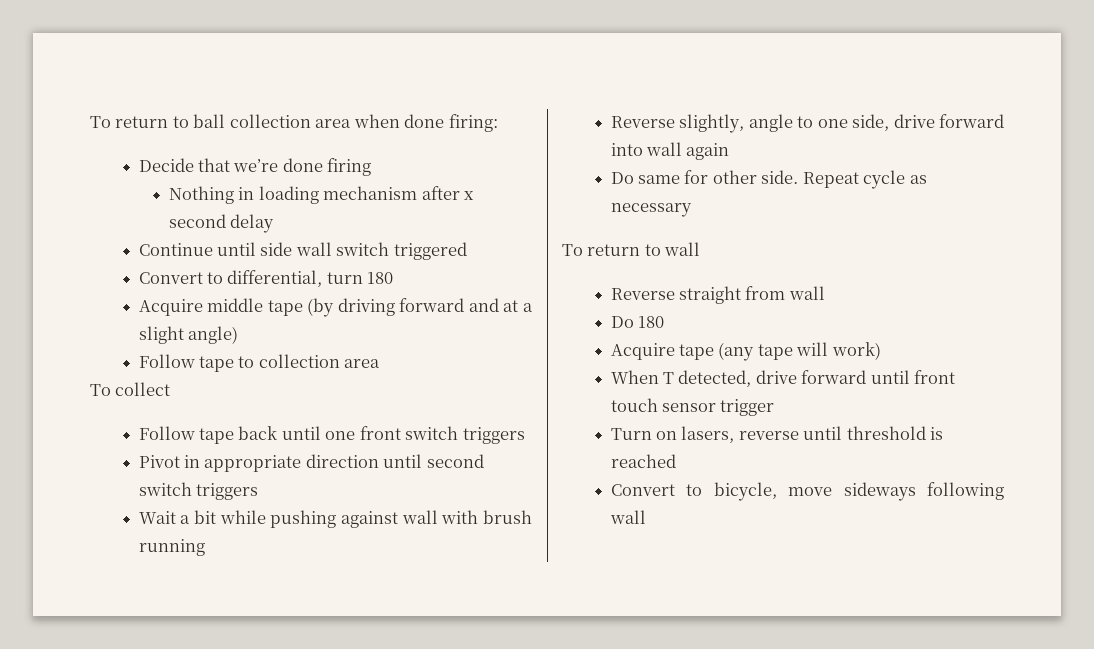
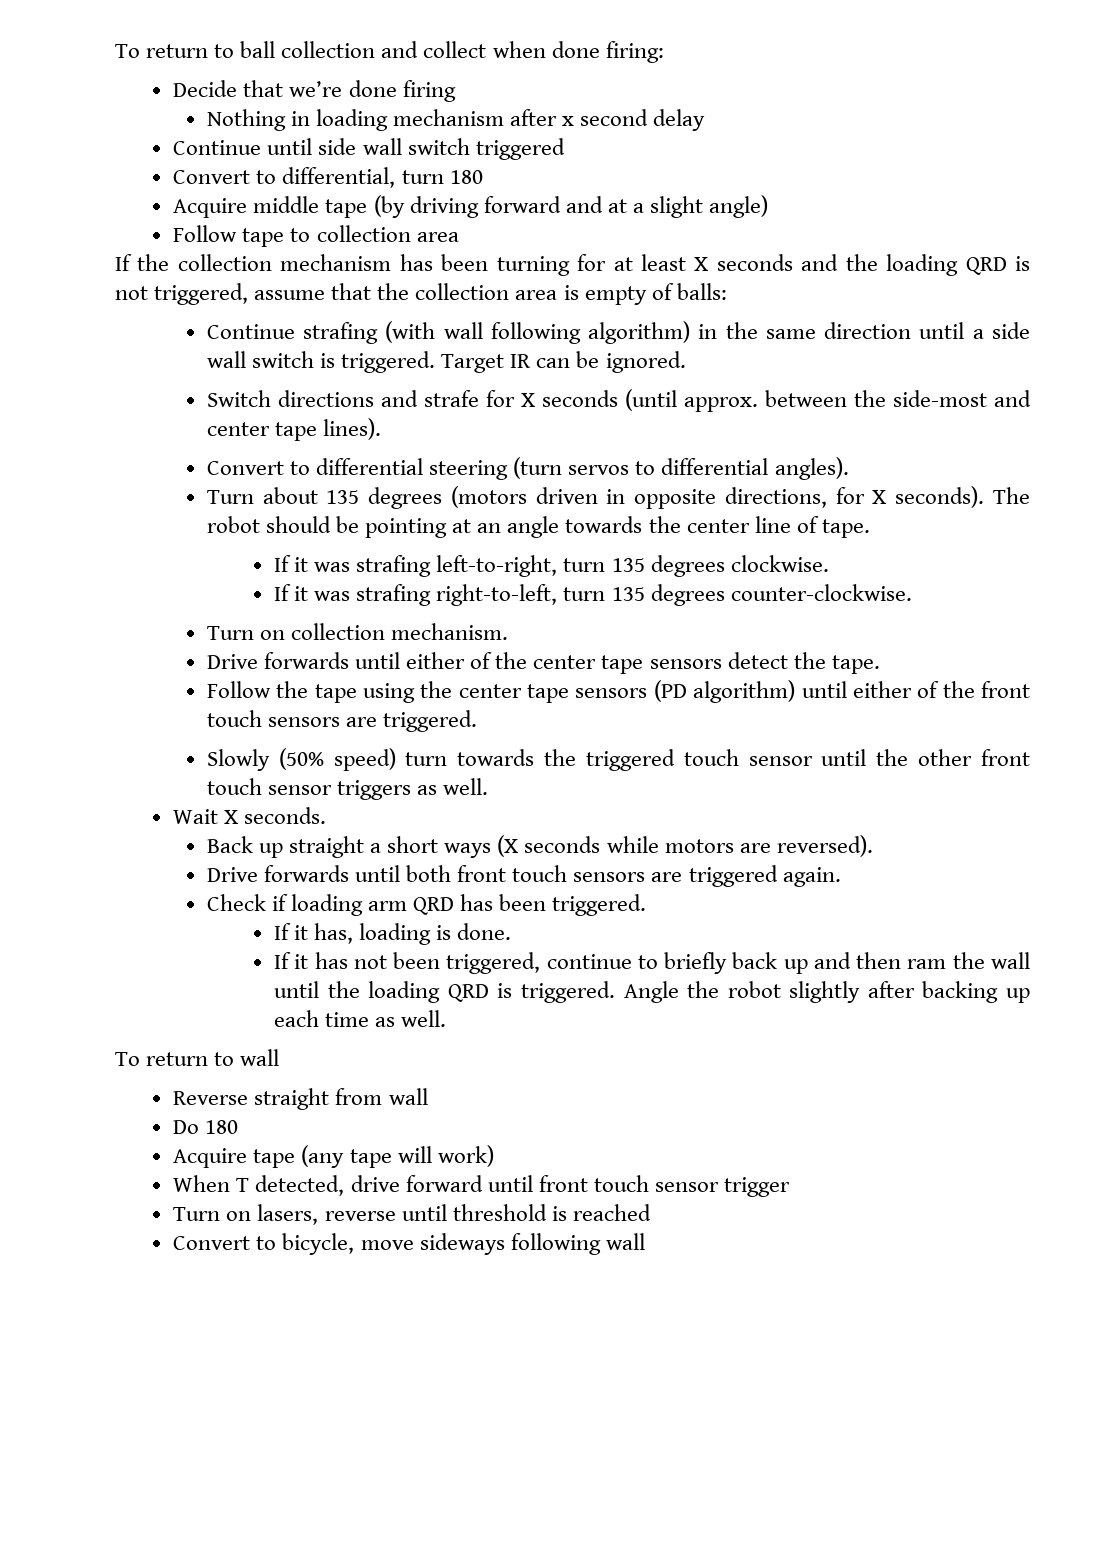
- To return to ball collection area when done firing:
+ To return to ball collection and collect when done firing:
- To collect
- Follow tape back until one front switch triggers
- Pivot in appropriate direction until second switch triggers
- Wait a bit while pushing against wall with brush running
- Reverse slightly, angle to one side, drive forward into wall again
- Do same for other side. Repeat cycle as necessary
+ If the collection mechanism has been turning for at least X seconds and the loading QRD is not triggered, assume that the collection area is empty of balls:
+ Continue strafing (with wall following algorithm) in the same direction until a side wall switch is triggered. Target IR can be ignored.
+ Switch directions and strafe for X seconds (until approx. between the side-most and center tape lines).
+ Convert to differential steering (turn servos to differential angles).
+ Turn about 135 degrees (motors driven in opposite directions, for X seconds). The robot should be pointing at an angle towards the center line of tape.
+ If it was strafing left-to-right, turn 135 degrees clockwise.
+ If it was strafing right-to-left, turn 135 degrees counter-clockwise.
+ Turn on collection mechanism.
+ Drive forwards until either of the center tape sensors detect the tape.
+ Follow the tape using the center tape sensors (PD algorithm) until either of the front touch sensors are triggered.
+ Slowly (50% speed) turn towards the triggered touch sensor until the other front touch sensor triggers as well.
+ Wait X seconds.
+ Back up straight a short ways (X seconds while motors are reversed).
+ Drive forwards until both front touch sensors are triggered again.
+ Check if loading arm QRD has been triggered.
+ If it has, loading is done.
+ If it has not been triggered, continue to briefly back up and then ram the wall until the loading QRD is triggered. Angle the robot slightly after backing up each time as well.

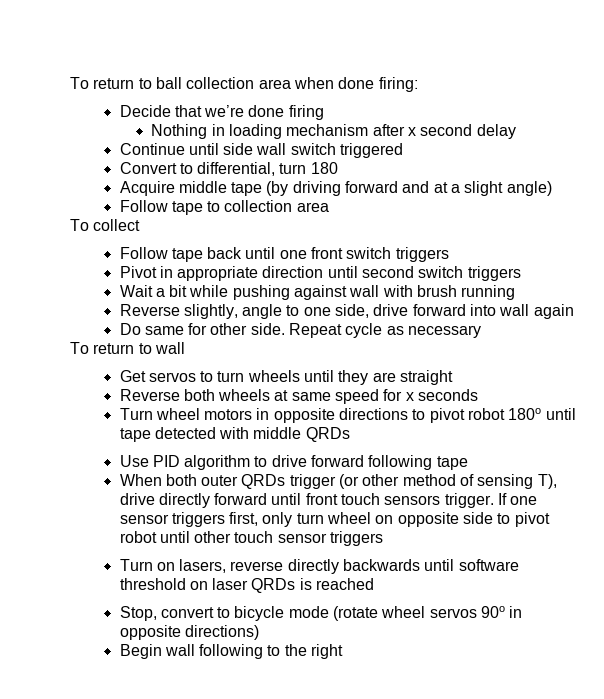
- To return to ball collection and collect when done firing:
+ To return to ball collection area when done firing:
- If the collection mechanism has been turning for at least X seconds and the loading QRD is not triggered, assume that the collection area is empty of balls:
- Continue strafing (with wall following algorithm) in the same direction until a side wall switch is triggered. Target IR can be ignored.
- Switch directions and strafe for X seconds (until approx. between the side-most and center tape lines).
- Convert to differential steering (turn servos to differential angles).
- Turn about 135 degrees (motors driven in opposite directions, for X seconds). The robot should be pointing at an angle towards the center line of tape.
- If it was strafing left-to-right, turn 135 degrees clockwise.
- If it was strafing right-to-left, turn 135 degrees counter-clockwise.
- Turn on collection mechanism.
- Drive forwards until either of the center tape sensors detect the tape.
- Follow the tape using the center tape sensors (PD algorithm) until either of the front touch sensors are triggered.
- Slowly (50% speed) turn towards the triggered touch sensor until the other front touch sensor triggers as well.
+ To collect
+ Follow tape back until one front switch triggers
+ Pivot in appropriate direction until second switch triggers
- Wait X seconds.
- Back up straight a short ways (X seconds while motors are reversed).
- Drive forwards until both front touch sensors are triggered again.
- Check if loading arm QRD has been triggered.
- If it has, loading is done.
- If it has not been triggered, continue to briefly back up and then ram the wall until the loading QRD is triggered. Angle the robot slightly after backing up each time as well.
+ Wait a bit while pushing against wall with brush running
+ Reverse slightly, angle to one side, drive forward into wall again
+ Do same for other side. Repeat cycle as necessary
  To return to wall
- Reverse straight from wall
- Do 180
- Acquire tape (any tape will work)
- When T detected, drive forward until front touch sensor trigger
- Turn on lasers, reverse until threshold is reached
- Convert to bicycle, move sideways following wall
+ Get servos to turn wheels until they are straight
+ Reverse both wheels at same speed for x seconds
+ Turn wheel motors in opposite directions to pivot robot 180o until tape detected with middle QRDs
+ Use PID algorithm to drive forward following tape
+ When both outer QRDs trigger (or other method of sensing T), drive directly forward until front touch sensors trigger. If one sensor triggers first, only turn wheel on opposite side to pivot robot until other touch sensor triggers
+ Turn on lasers, reverse directly backwards until software threshold on laser QRDs is reached
+ Stop, convert to bicycle mode (rotate wheel servos 90o in opposite directions)
+ Begin wall following to the right

